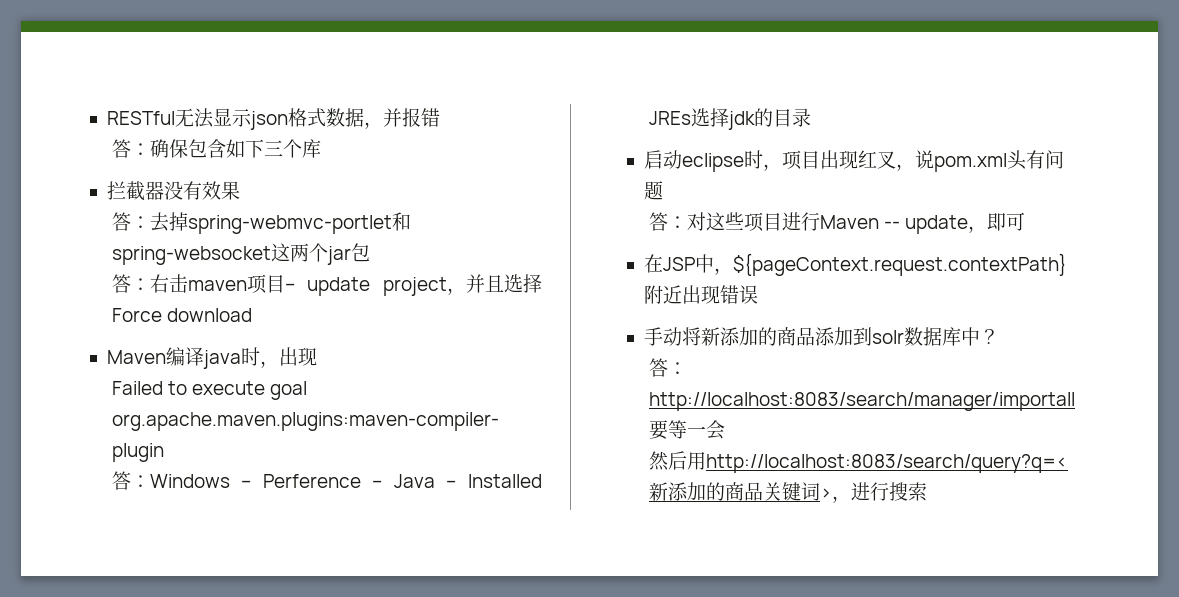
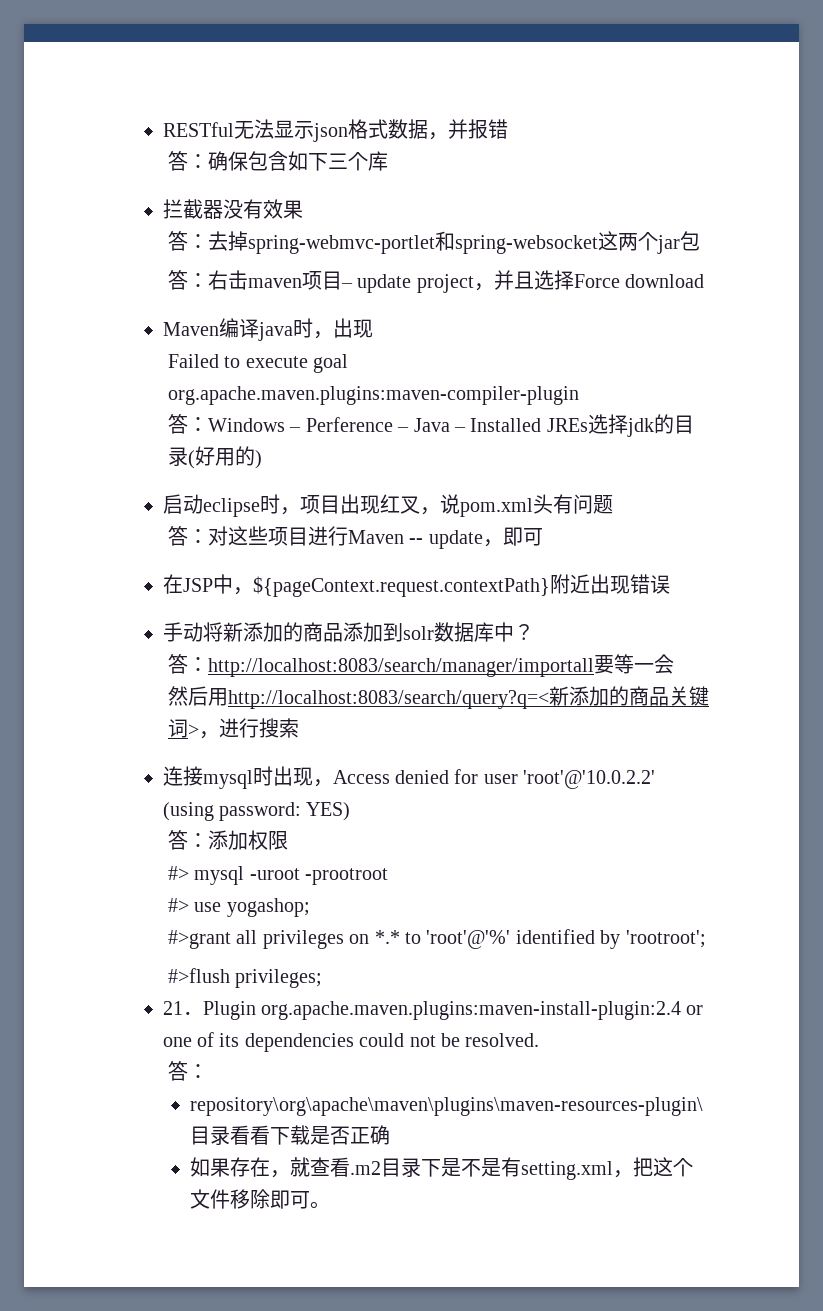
- 答：Windows – Perference – Java – Installed JREs选择jdk的目录
+ 答：Windows – Perference – Java – Installed JREs选择jdk的目录(好用的)
+ 连接mysql时出现，Access denied for user 'root'@'10.0.2.2' (using password: YES)
+ 答：添加权限
+ #> mysql -uroot -prootroot
+ #> use yogashop;
+ #>grant all privileges on *.* to 'root'@'%' identified by 'rootroot';
+ #>flush privileges;
+ 21．Plugin org.apache.maven.plugins:maven-install-plugin:2.4 or one of its dependencies could not be resolved.
+ 答：
+ repository\org\apache\maven\plugins\maven-resources-plugin\目录看看下载是否正确
+ 如果存在，就查看.m2目录下是不是有setting.xml，把这个文件移除即可。

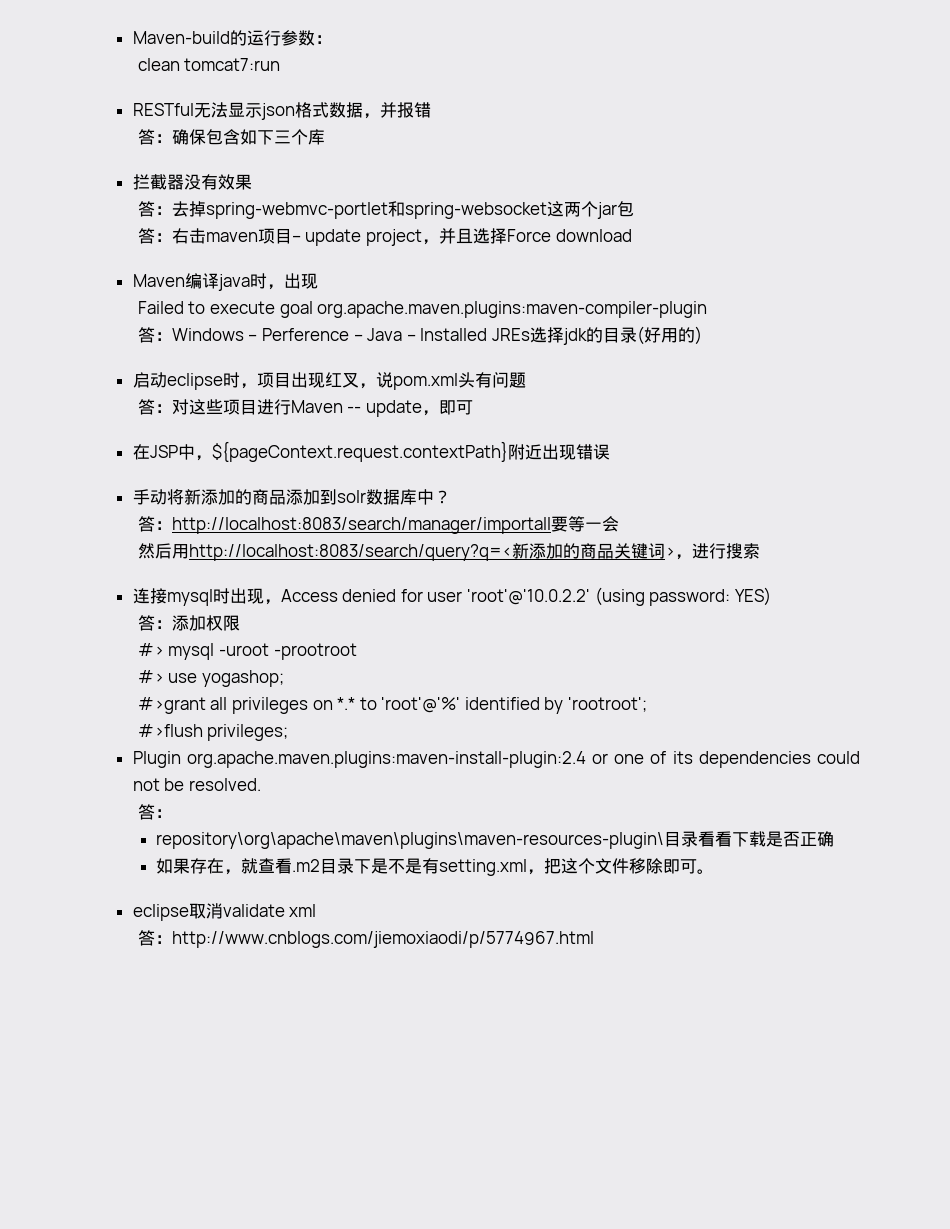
+ Maven-build的运行参数：
+ clean tomcat7:run
- 21．Plugin org.apache.maven.plugins:maven-install-plugin:2.4 or one of its dependencies could not be resolved.
+ Plugin org.apache.maven.plugins:maven-install-plugin:2.4 or one of its dependencies could not be resolved.
+ eclipse取消validate xml
+ 答：http://www.cnblogs.com/jiemoxiaodi/p/5774967.html

